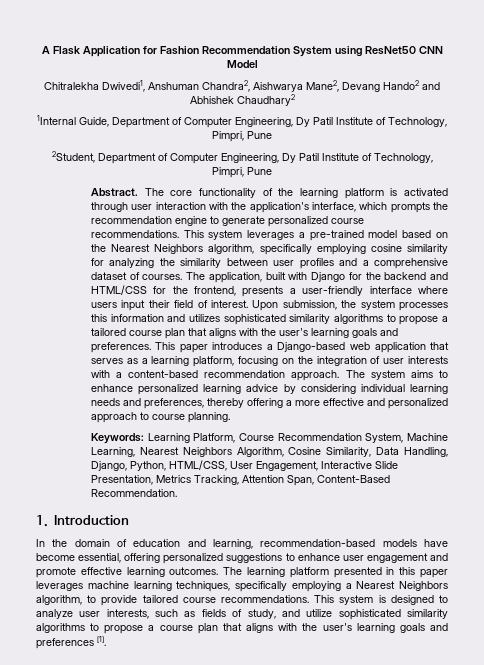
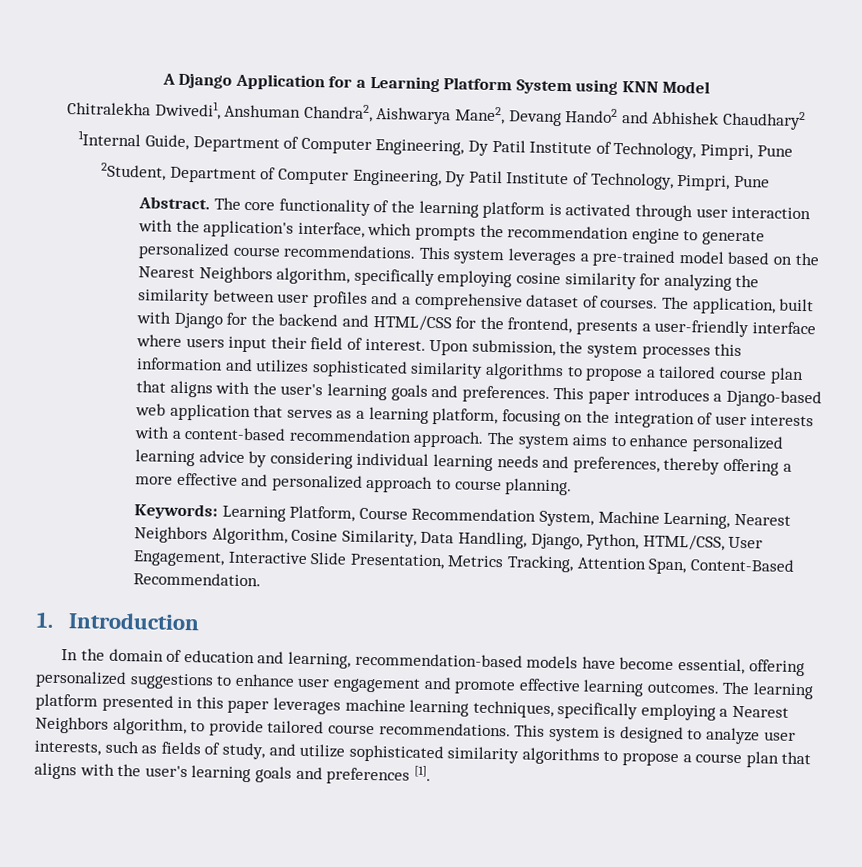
- A Flask Application for Fashion Recommendation System using ResNet50 CNN Model
+ A Django Application for a Learning Platform System using KNN Model

